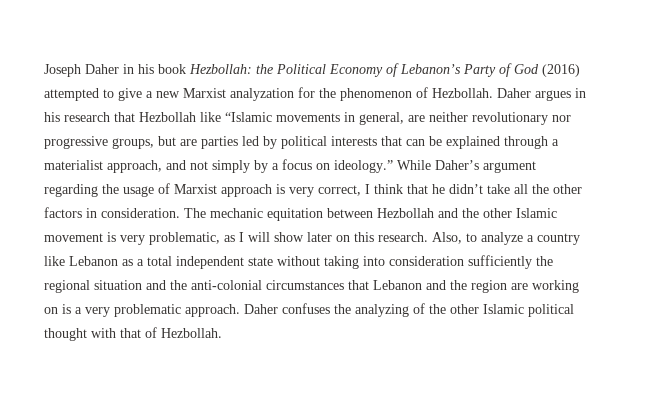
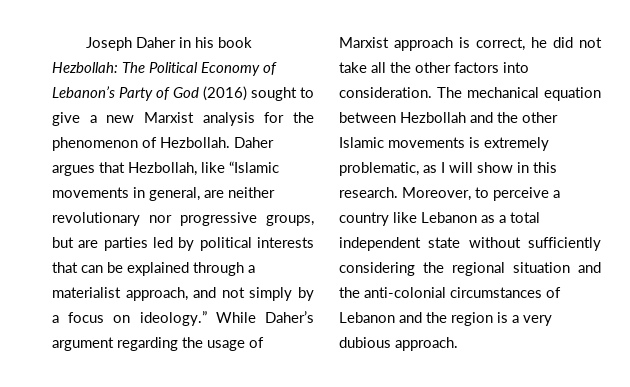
- Joseph Daher in his book Hezbollah: the Political Economy of Lebanon’s Party of God (2016) attempted to give a new Marxist analyzation for the phenomenon of Hezbollah.
+ Joseph Daher in his book Hezbollah: The Political Economy of Lebanon’s Party of God (2016) sought to give a new Marxist analysis for the phenomenon of Hezbollah.
- Daher argues in his research that Hezbollah like “Islamic movements in general, are neither revolutionary nor progressive groups, but are parties led by political interests that can be explained through a materialist approach, and not simply by a focus on ideology.”
+ Daher argues that Hezbollah, like “Islamic movements in general, are neither revolutionary nor progressive groups, but are parties led by political interests that can be explained through a materialist approach, and not simply by a focus on ideology.”
- While Daher’s argument regarding the usage of Marxist approach is very correct, I think that he didn’t take all the other factors in consideration.
+ While Daher’s argument regarding the usage of Marxist approach is correct, he did not take all the other factors into consideration.
- The mechanic equitation between Hezbollah and the other Islamic movement is very problematic, as I will show later on this research. Also, to analyze a country like Lebanon as a total independent state without taking into consideration sufficiently the regional situation and the anti-colonial circumstances that Lebanon and the region are working on is a very problematic approach. Daher confuses the analyzing of the other Islamic political thought with that of Hezbollah.
+ The mechanical equation between Hezbollah and the other Islamic movements is extremely problematic, as I will show in this research. Moreover, to perceive a country like Lebanon as a total independent state without sufficiently considering the regional situation and the anti-colonial circumstances of Lebanon and the region is a very dubious approach.

